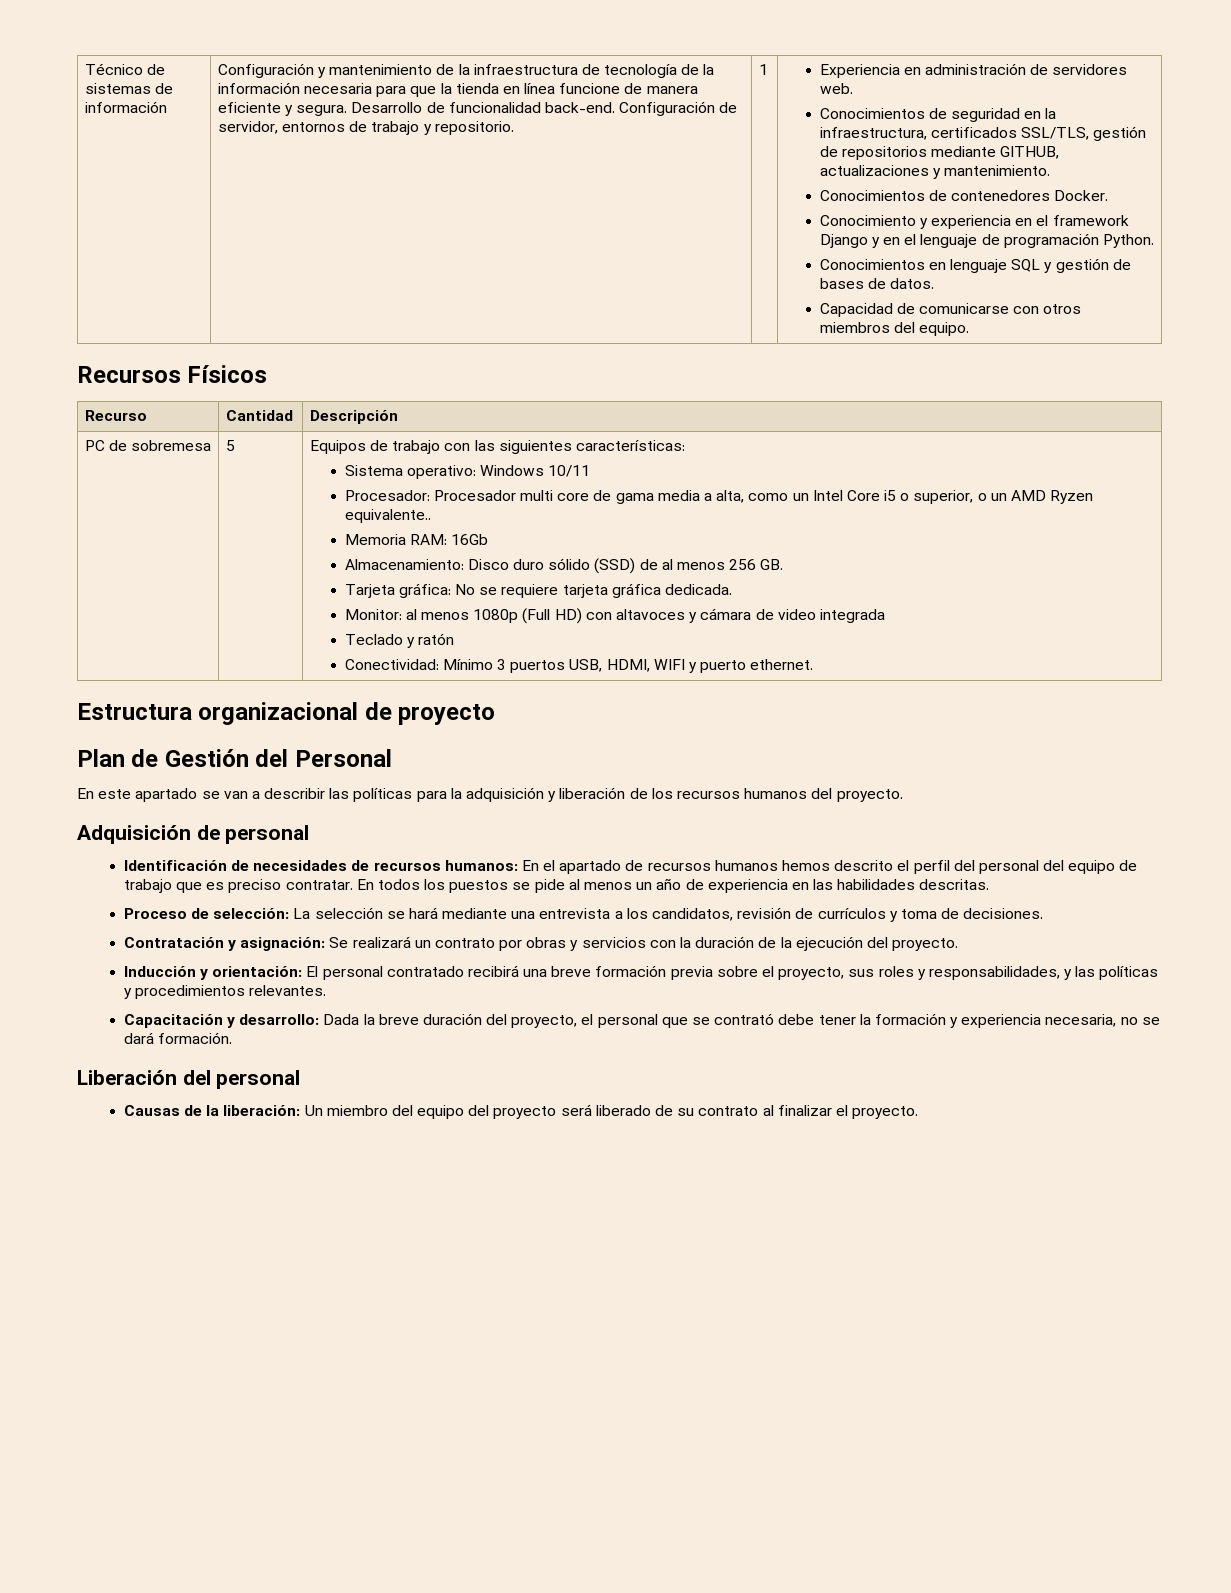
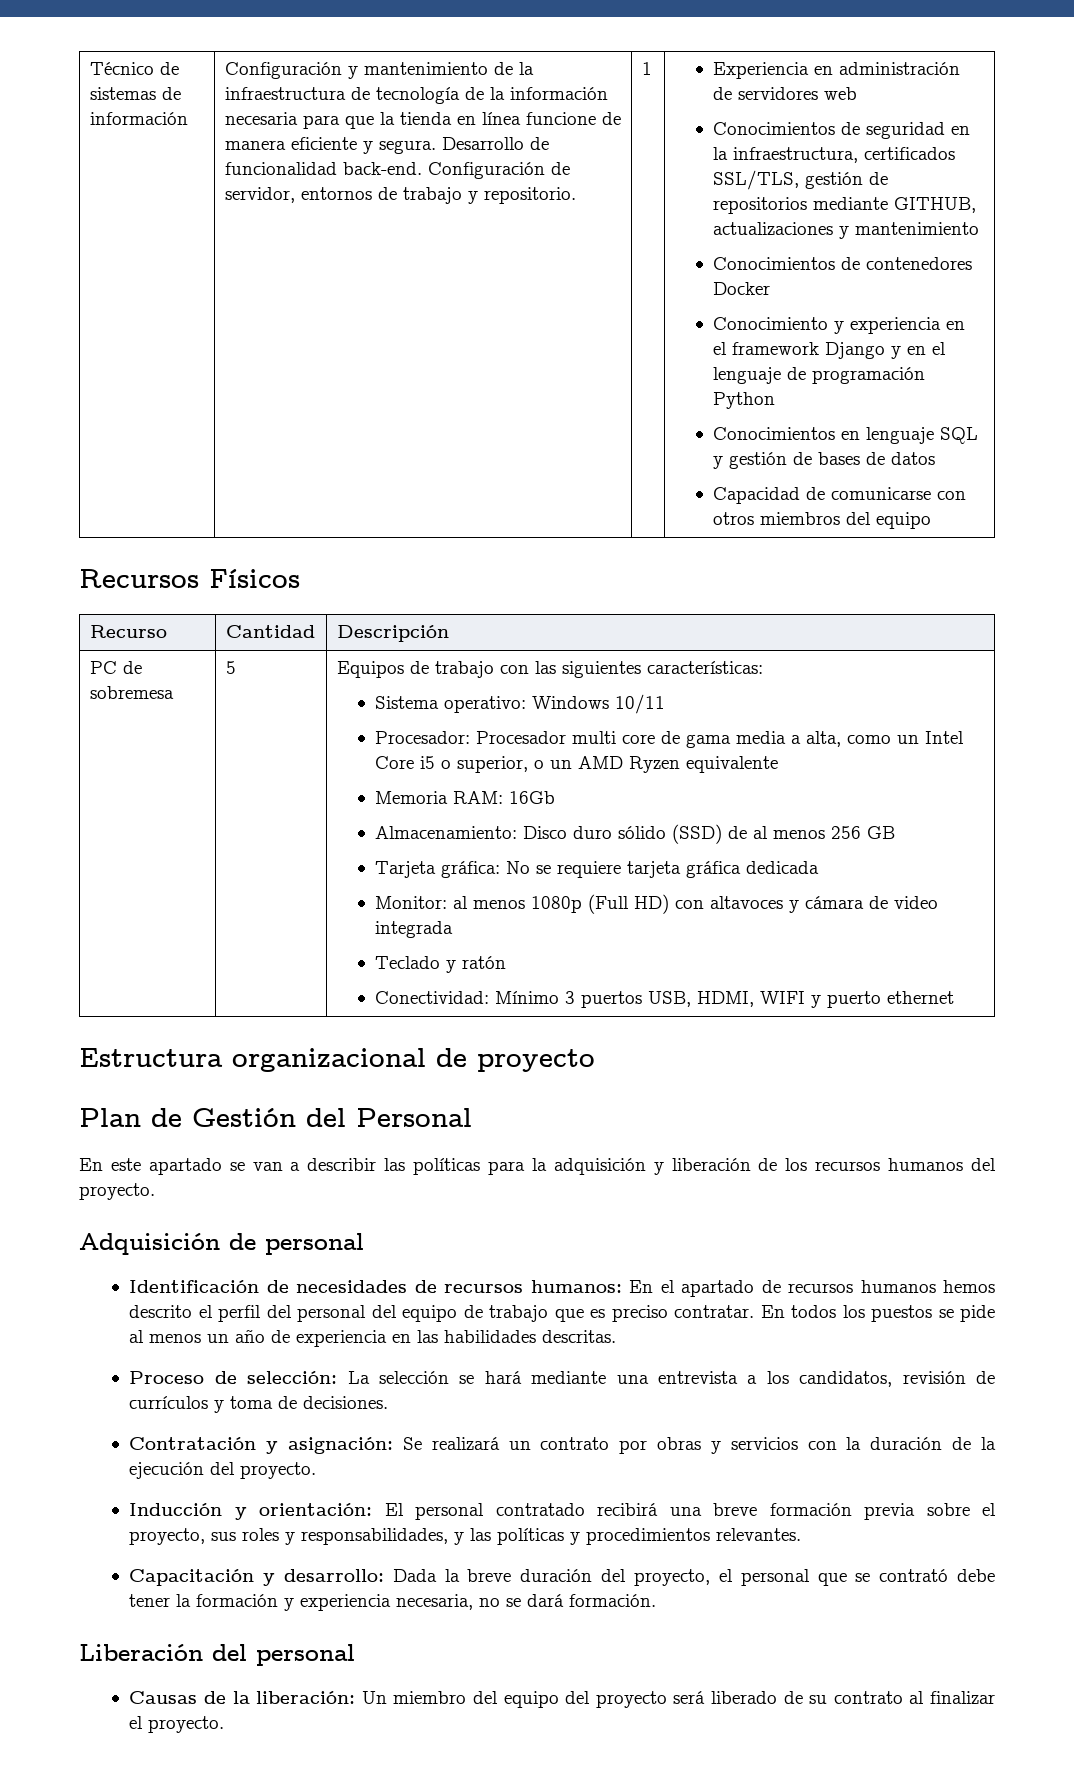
- Experiencia en administración de servidores web.
+ Experiencia en administración de servidores web
- Conocimientos de seguridad en la infraestructura, certificados SSL/TLS, gestión de repositorios mediante GITHUB, actualizaciones y mantenimiento.
+ Conocimientos de seguridad en la infraestructura, certificados SSL/TLS, gestión de repositorios mediante GITHUB, actualizaciones y mantenimiento
- Conocimientos de contenedores Docker.
+ Conocimientos de contenedores Docker
- Conocimiento y experiencia en el framework Django y en el lenguaje de programación Python.
+ Conocimiento y experiencia en el framework Django y en el lenguaje de programación Python
- Conocimientos en lenguaje SQL y gestión de bases de datos.
+ Conocimientos en lenguaje SQL y gestión de bases de datos
- Capacidad de comunicarse con otros miembros del equipo.
+ Capacidad de comunicarse con otros miembros del equipo
- Procesador: Procesador multi core de gama media a alta, como un Intel Core i5 o superior, o un AMD Ryzen equivalente..
+ Procesador: Procesador multi core de gama media a alta, como un Intel Core i5 o superior, o un AMD Ryzen equivalente
- Almacenamiento: Disco duro sólido (SSD) de al menos 256 GB.
+ Almacenamiento: Disco duro sólido (SSD) de al menos 256 GB
- Tarjeta gráfica: No se requiere tarjeta gráfica dedicada.
+ Tarjeta gráfica: No se requiere tarjeta gráfica dedicada
- Conectividad: Mínimo 3 puertos USB, HDMI, WIFI y puerto ethernet.
+ Conectividad: Mínimo 3 puertos USB, HDMI, WIFI y puerto ethernet

